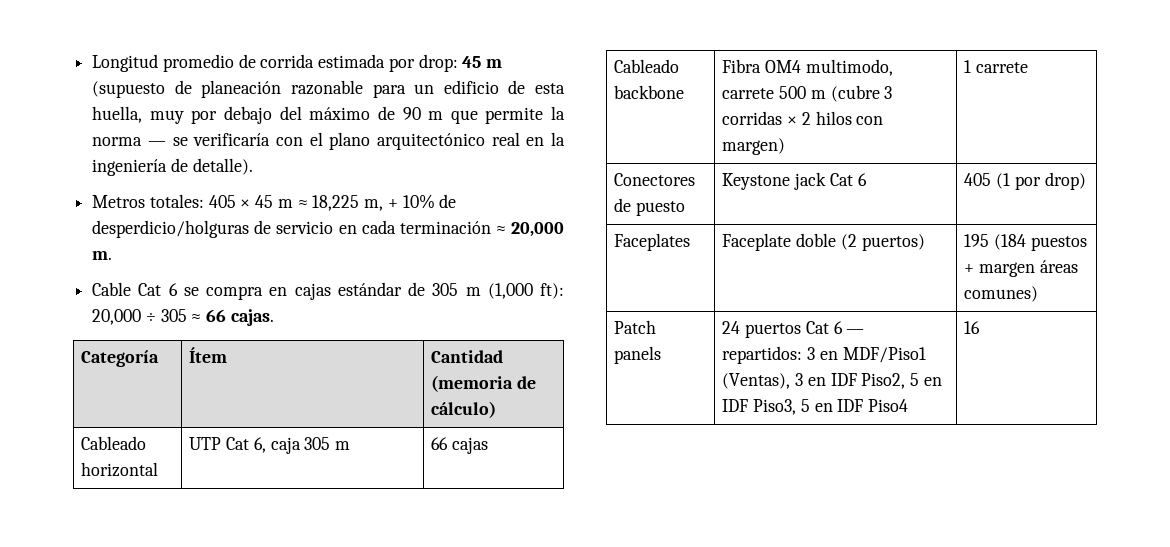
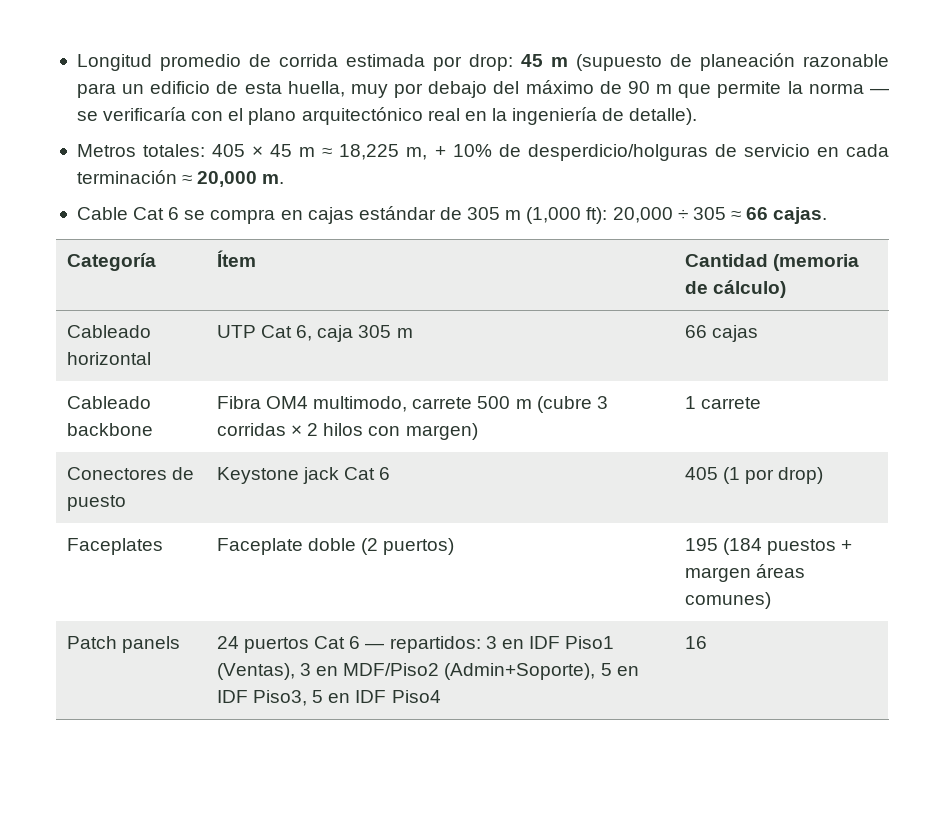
- Patch panels | 24 puertos Cat 6 — repartidos: 3 en MDF/Piso1 (Ventas), 3 en IDF Piso2, 5 en IDF Piso3, 5 en IDF Piso4 | 16
+ Patch panels | 24 puertos Cat 6 — repartidos: 3 en IDF Piso1 (Ventas), 3 en MDF/Piso2 (Admin+Soporte), 5 en IDF Piso3, 5 en IDF Piso4 | 16

